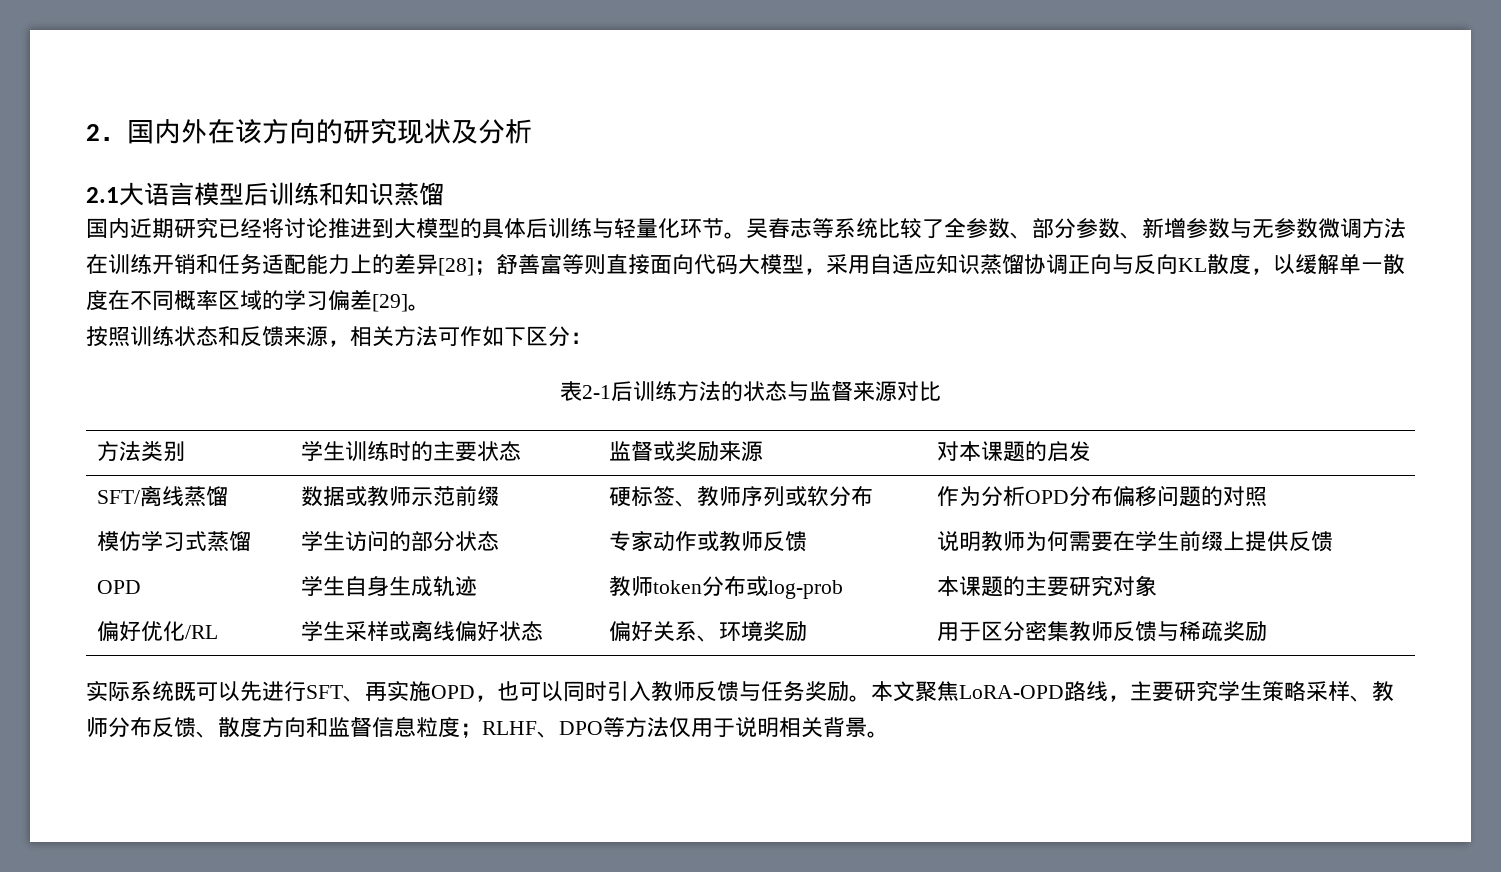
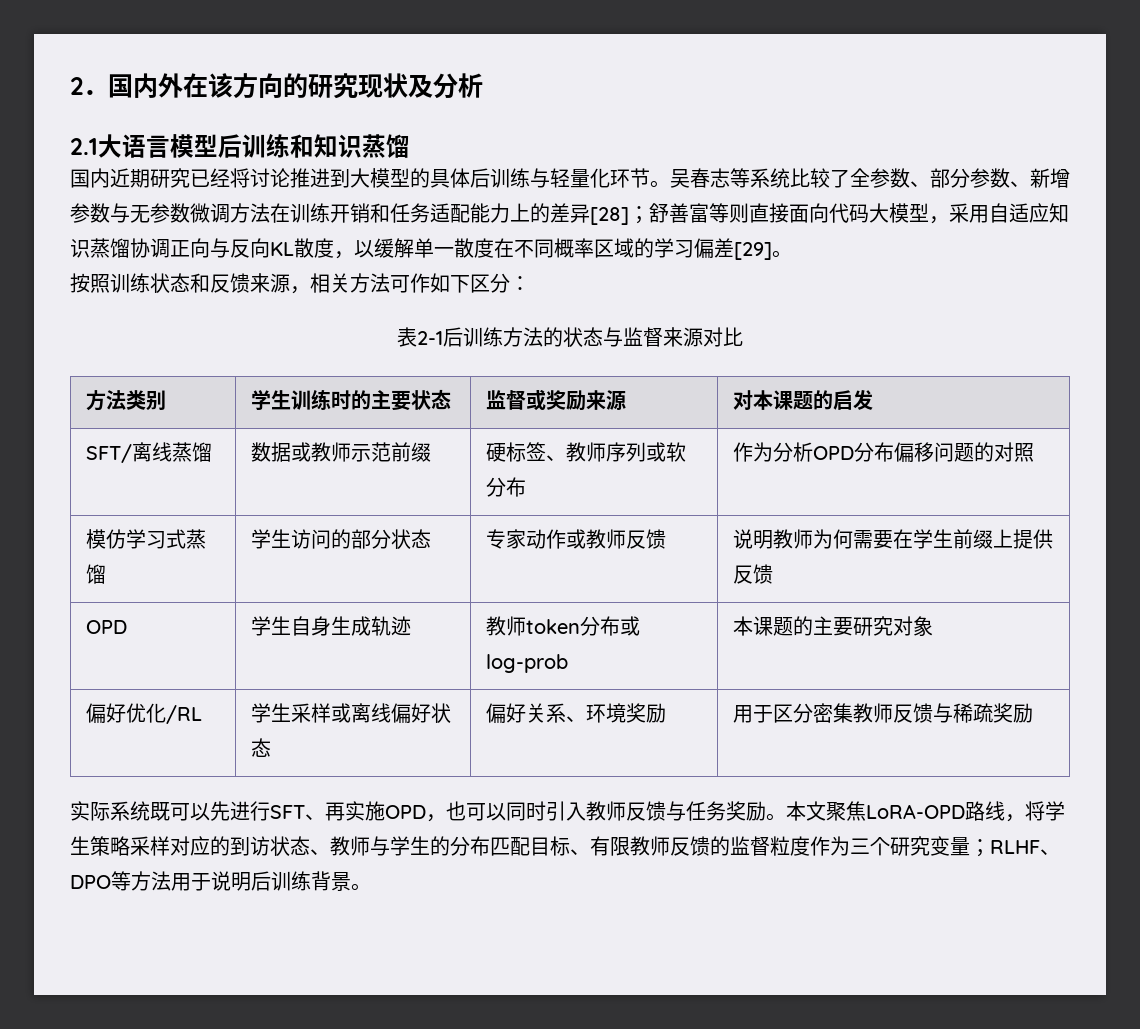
- 本文聚焦LoRA-OPD路线，主要研究学生策略采样、教师分布反馈、散度方向和监督信息粒度；RLHF、DPO等方法仅用于说明相关背景。
+ 本文聚焦LoRA-OPD路线，将学生策略采样对应的到访状态、教师与学生的分布匹配目标、有限教师反馈的监督粒度作为三个研究变量；RLHF、DPO等方法用于说明后训练背景。

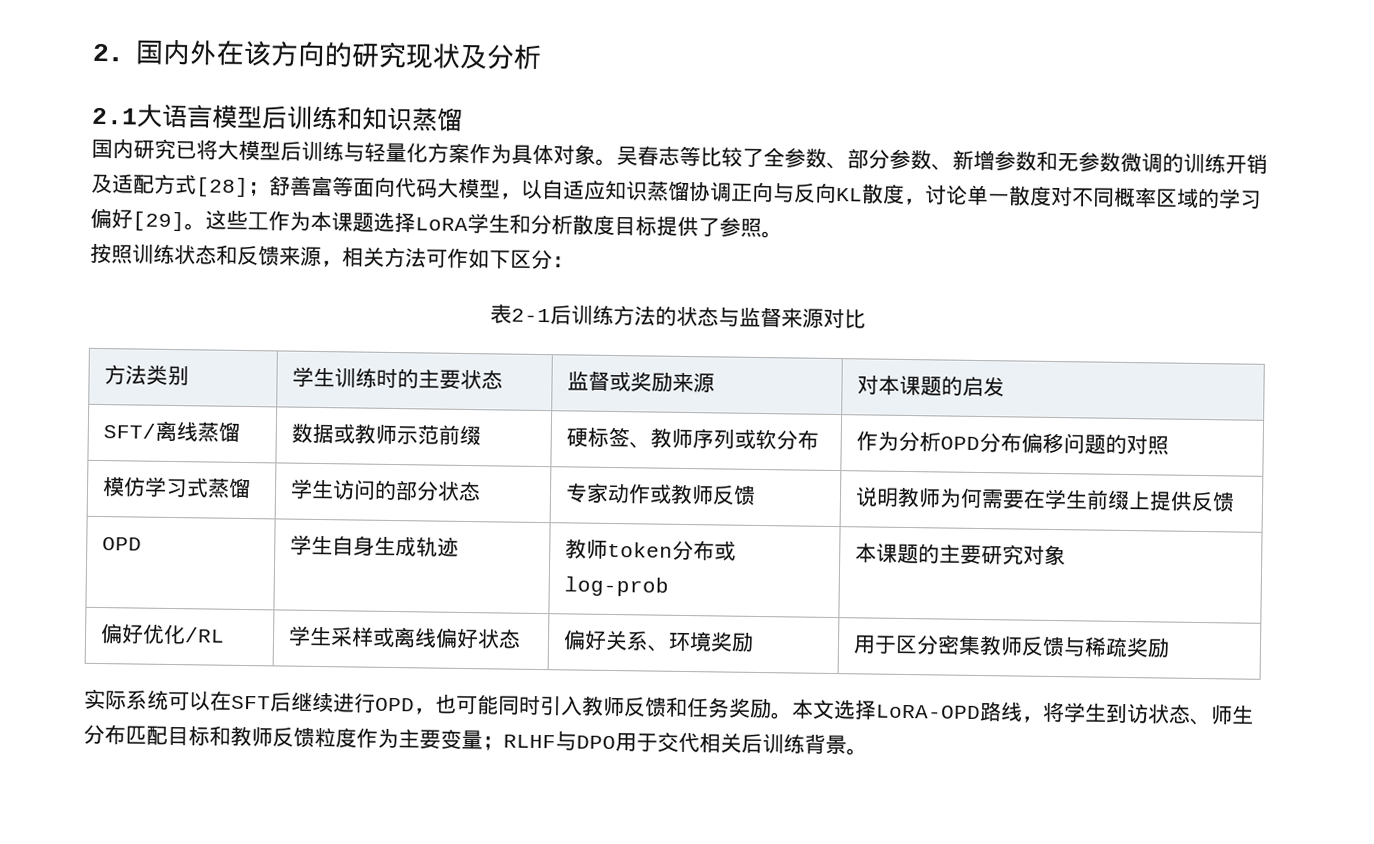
- 国内近期研究已经将讨论推进到大模型的具体后训练与轻量化环节。
+ 国内研究已将大模型后训练与轻量化方案作为具体对象。
- 吴春志等系统比较了全参数、部分参数、新增参数与无参数微调方法在训练开销和任务适配能力上的差异[28]；舒善富等则直接面向代码大模型，采用自适应知识蒸馏协调正向与反向KL散度，以缓解单一散度在不同概率区域的学习偏差[29]。
+ 吴春志等比较了全参数、部分参数、新增参数和无参数微调的训练开销及适配方式[28]；舒善富等面向代码大模型，以自适应知识蒸馏协调正向与反向KL散度，讨论单一散度对不同概率区域的学习偏好[29]。这些工作为本课题选择LoRA学生和分析散度目标提供了参照。
- 实际系统既可以先进行SFT、再实施OPD，也可以同时引入教师反馈与任务奖励。
+ 实际系统可以在SFT后继续进行OPD，也可能同时引入教师反馈和任务奖励。
- 本文聚焦LoRA-OPD路线，将学生策略采样对应的到访状态、教师与学生的分布匹配目标、有限教师反馈的监督粒度作为三个研究变量；RLHF、DPO等方法用于说明后训练背景。
+ 本文选择LoRA-OPD路线，将学生到访状态、师生分布匹配目标和教师反馈粒度作为主要变量；RLHF与DPO用于交代相关后训练背景。

